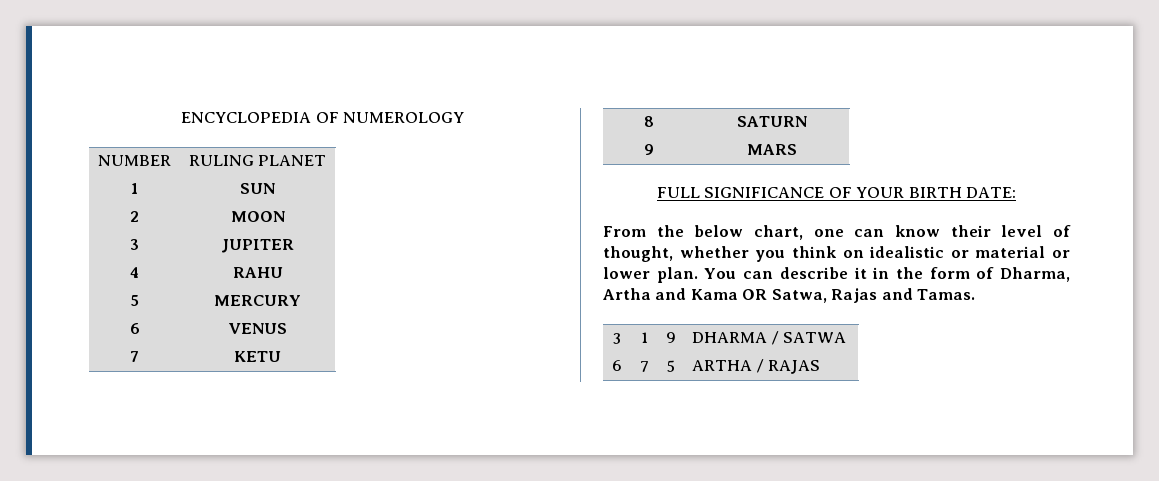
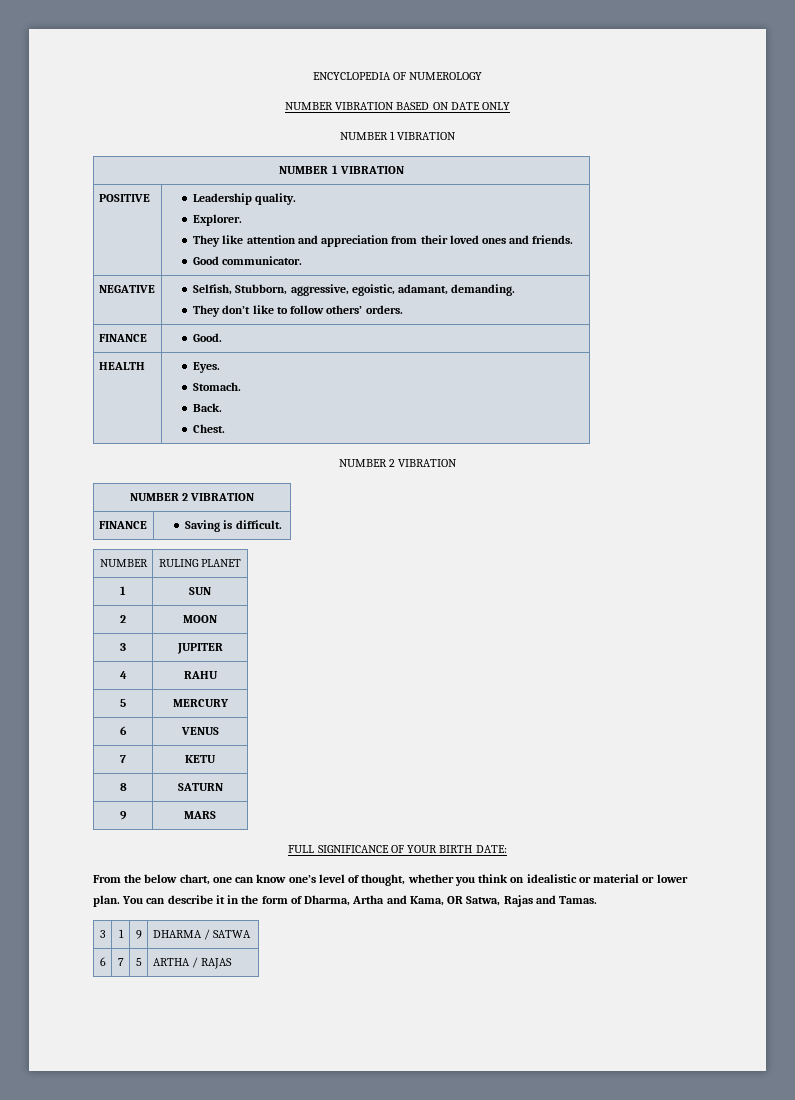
+ NUMBER VIBRATION BASED ON DATE ONLY
+ NUMBER 1 VIBRATION
+ NUMBER 1 VIBRATION
+ POSITIVE | Leadership quality.
+ Explorer.
+ They like attention and appreciation from their loved ones and friends.
+ Good communicator.
+ NEGATIVE | Selfish, Stubborn, aggressive, egoistic, adamant, demanding.
+ They don’t like to follow others’ orders.
+ FINANCE | Good.
+ HEALTH | Eyes.
+ Stomach.
+ Back.
+ Chest.
+ NUMBER 2 VIBRATION
+ NUMBER 2 VIBRATION
+ FINANCE | Saving is difficult.
- From the below chart, one can know their level of thought, whether you think on idealistic or material or lower plan.
+ From the below chart, one can know one’s level of thought, whether you think on idealistic or material or lower plan.
- You can describe it in the form of Dharma, Artha and Kama OR Satwa, Rajas and Tamas.
+ You can describe it in the form of Dharma, Artha and Kama, OR Satwa, Rajas and Tamas.

